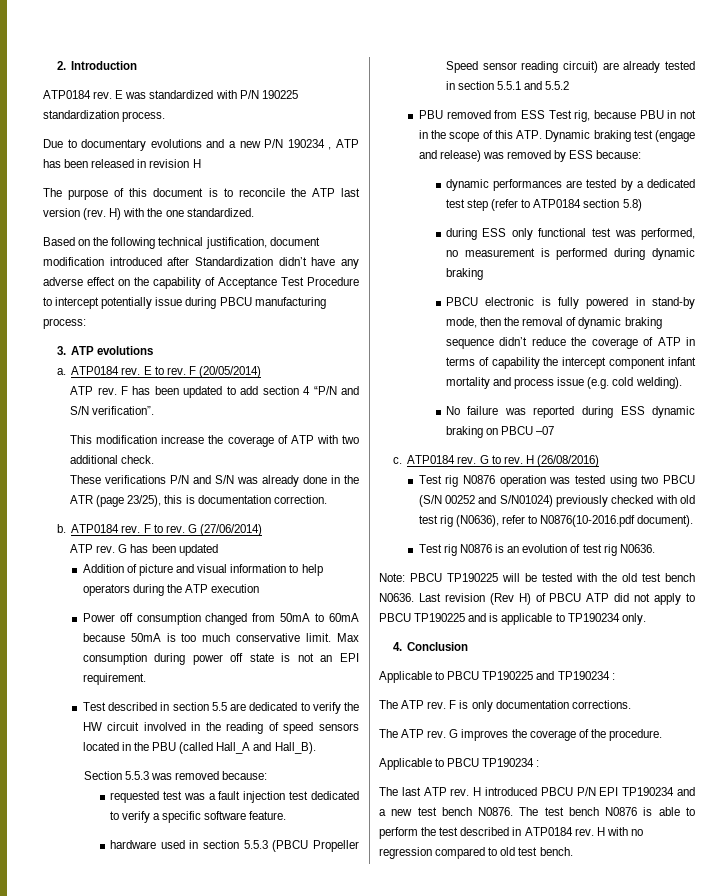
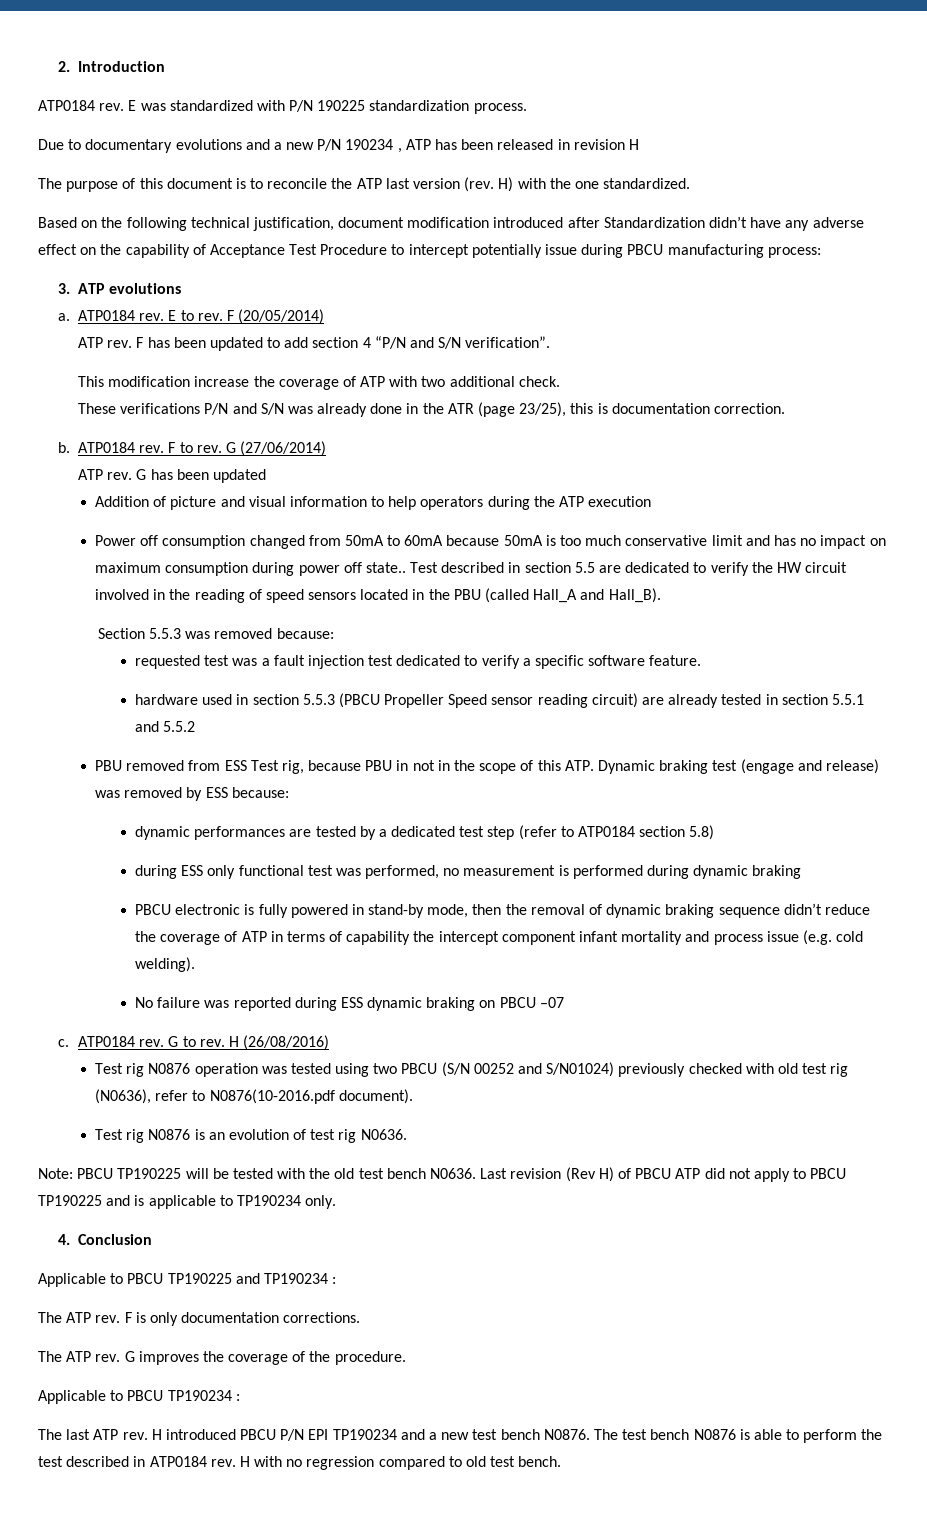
- Power off consumption changed from 50mA to 60mA because 50mA is too much conservative limit. Max consumption during power off state is not an EPI requirement.
- Test described in section 5.5 are dedicated to verify the HW circuit involved in the reading of speed sensors located in the PBU (called Hall_A and Hall_B).
+ Power off consumption changed from 50mA to 60mA because 50mA is too much conservative limit and has no impact on maximum consumption during power off state.. Test described in section 5.5 are dedicated to verify the HW circuit involved in the reading of speed sensors located in the PBU (called Hall_A and Hall_B).

